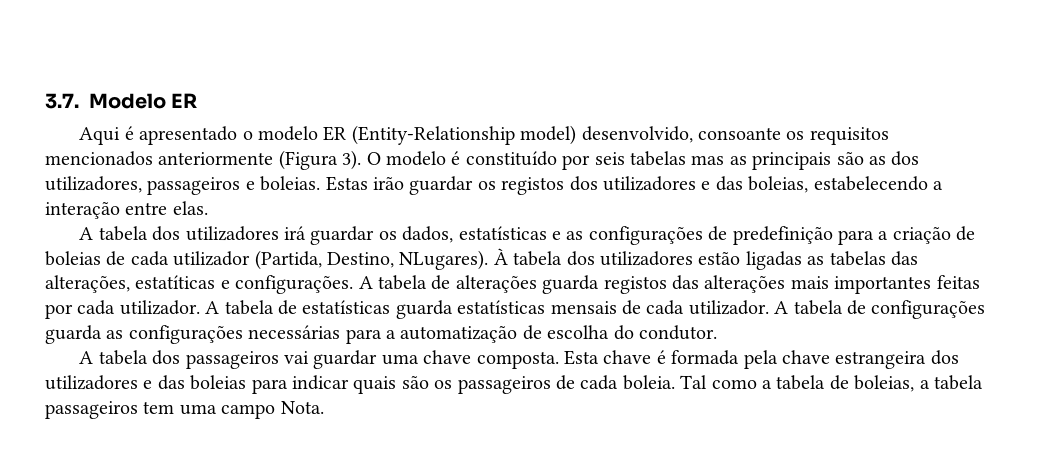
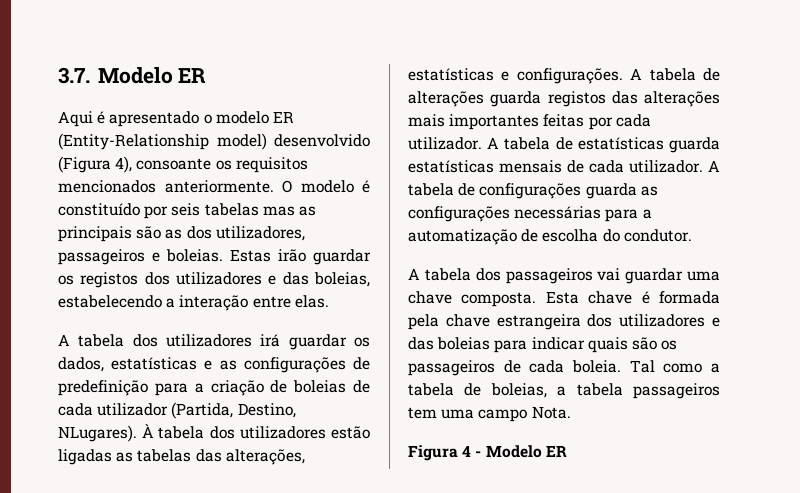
- Aqui é apresentado o modelo ER (Entity-Relationship model) desenvolvido, consoante os requisitos mencionados anteriormente (Figura 3).
+ Aqui é apresentado o modelo ER (Entity-Relationship model) desenvolvido (Figura 4), consoante os requisitos mencionados anteriormente.
- À tabela dos utilizadores estão ligadas as tabelas das alterações, estatíticas e configurações.
+ À tabela dos utilizadores estão ligadas as tabelas das alterações, estatísticas e configurações.
+ Figura 4 - Modelo ER

